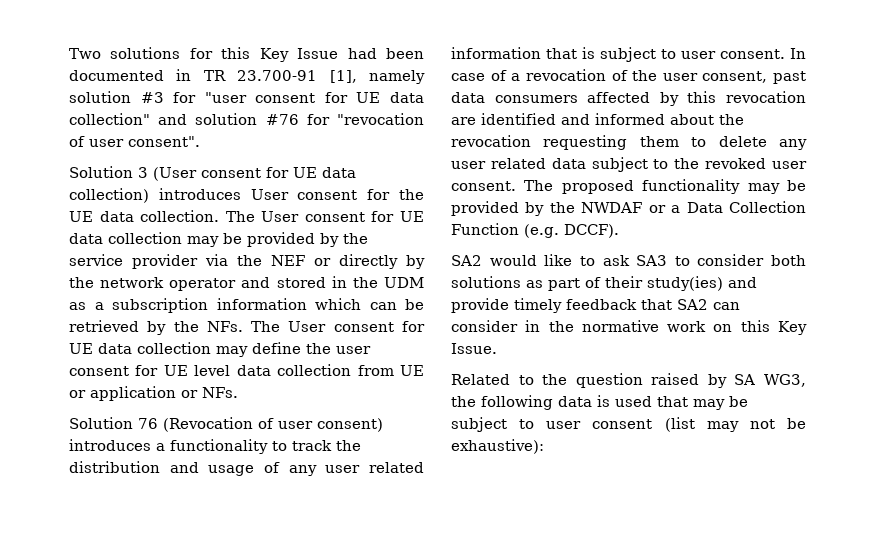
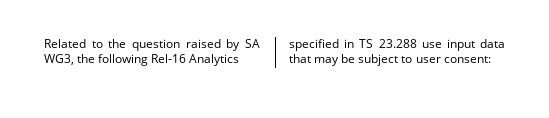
- Two solutions for this Key Issue had been documented in TR 23.700-91 [1], namely solution #3 for "user consent for UE data collection" and solution #76 for "revocation of user consent".
- Solution 3 (User consent for UE data collection) introduces User consent for the UE data collection. The User consent for UE data collection may be provided by the service provider via the NEF or directly by the network operator and stored in the UDM as a subscription information which can be retrieved by the NFs. The User consent for UE data collection may define the user consent for UE level data collection from UE or application or NFs.
- Solution 76 (Revocation of user consent) introduces a functionality to track the distribution and usage of any user related information that is subject to user consent. In case of a revocation of the user consent, past data consumers affected by this revocation are identified and informed about the revocation requesting them to delete any user related data subject to the revoked user consent. The proposed functionality may be provided by the NWDAF or a Data Collection Function (e.g. DCCF).
- SA2 would like to ask SA3 to consider both solutions as part of their study(ies) and provide timely feedback that SA2 can consider in the normative work on this Key Issue.
- Related to the question raised by SA WG3, the following data is used that may be subject to user consent (list may not be exhaustive):
+ Related to the question raised by SA WG3, the following Rel-16 Analytics specified in TS 23.288 use input data that may be subject to user consent:

